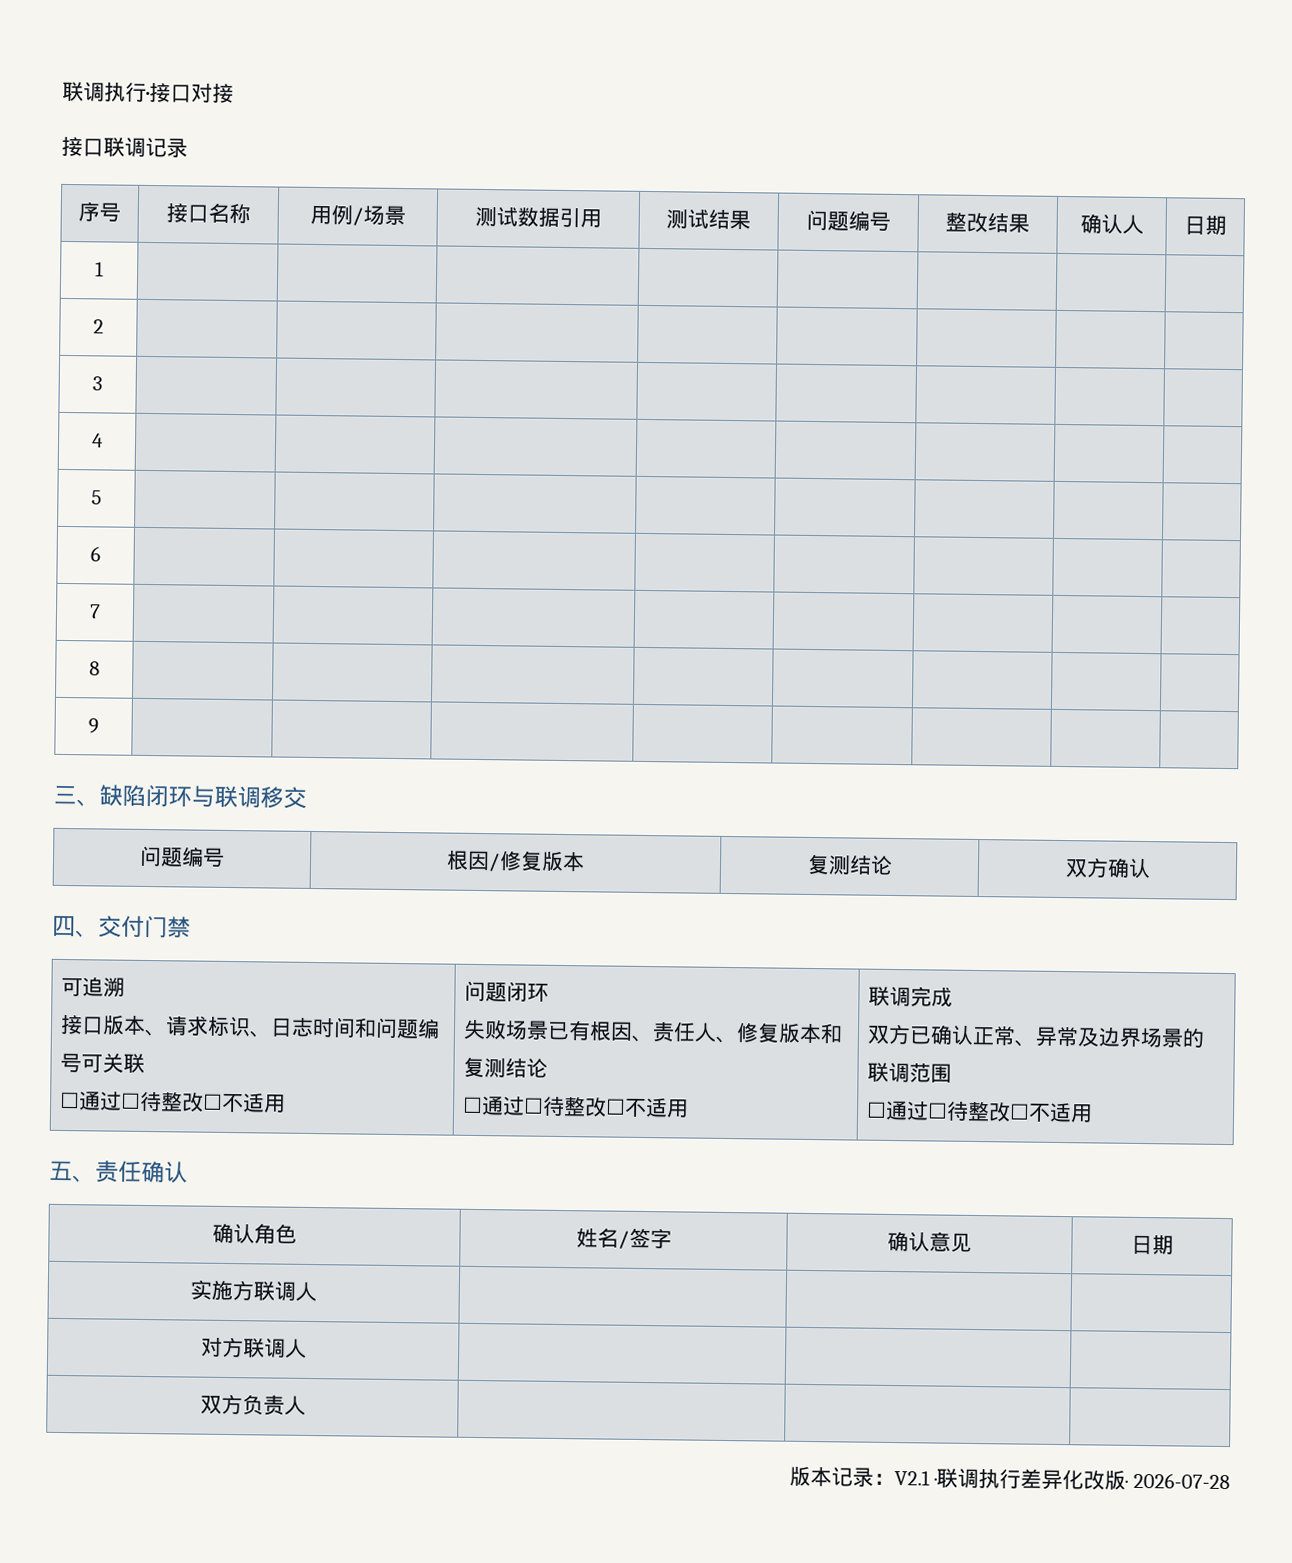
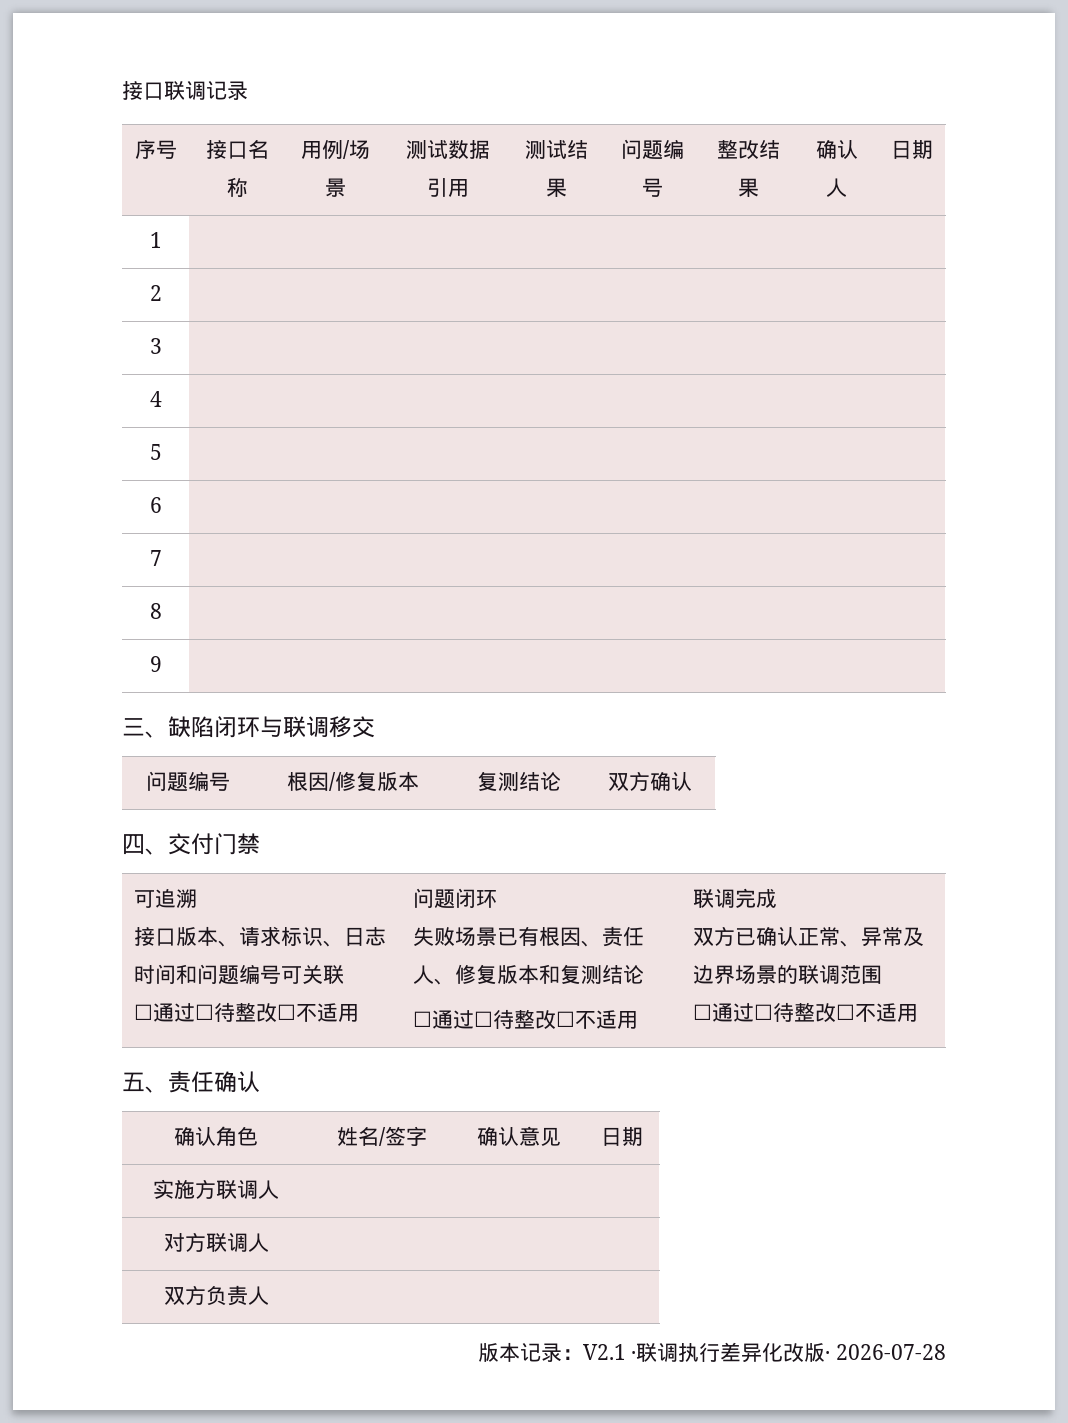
- 联调执行·接口对接

